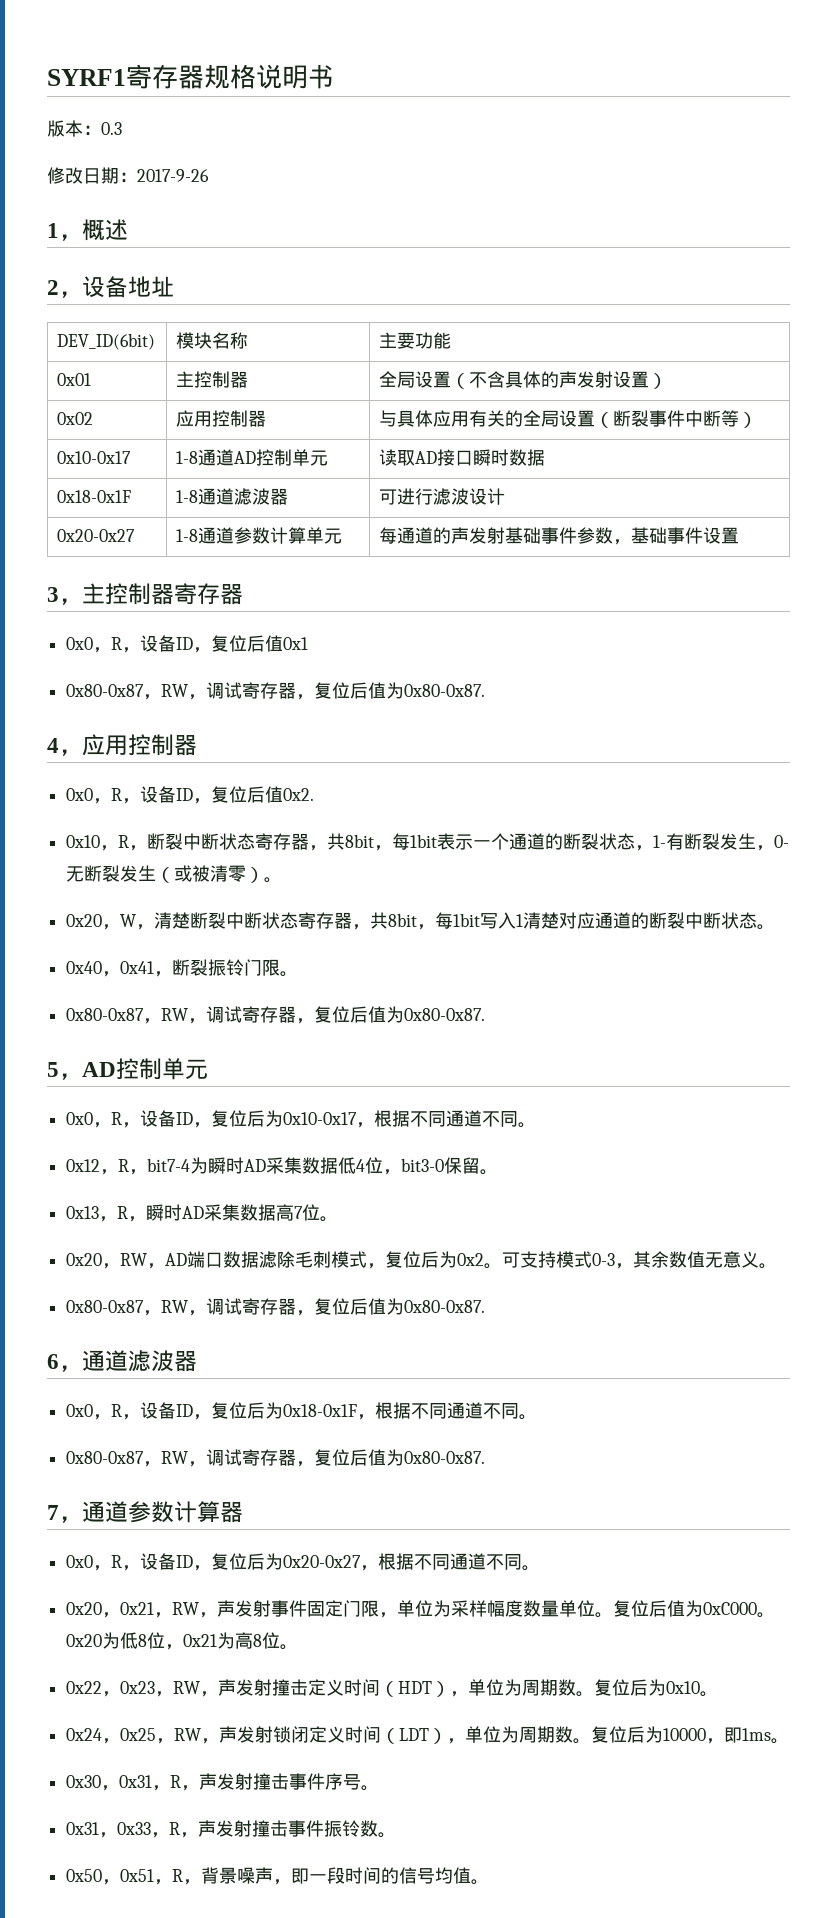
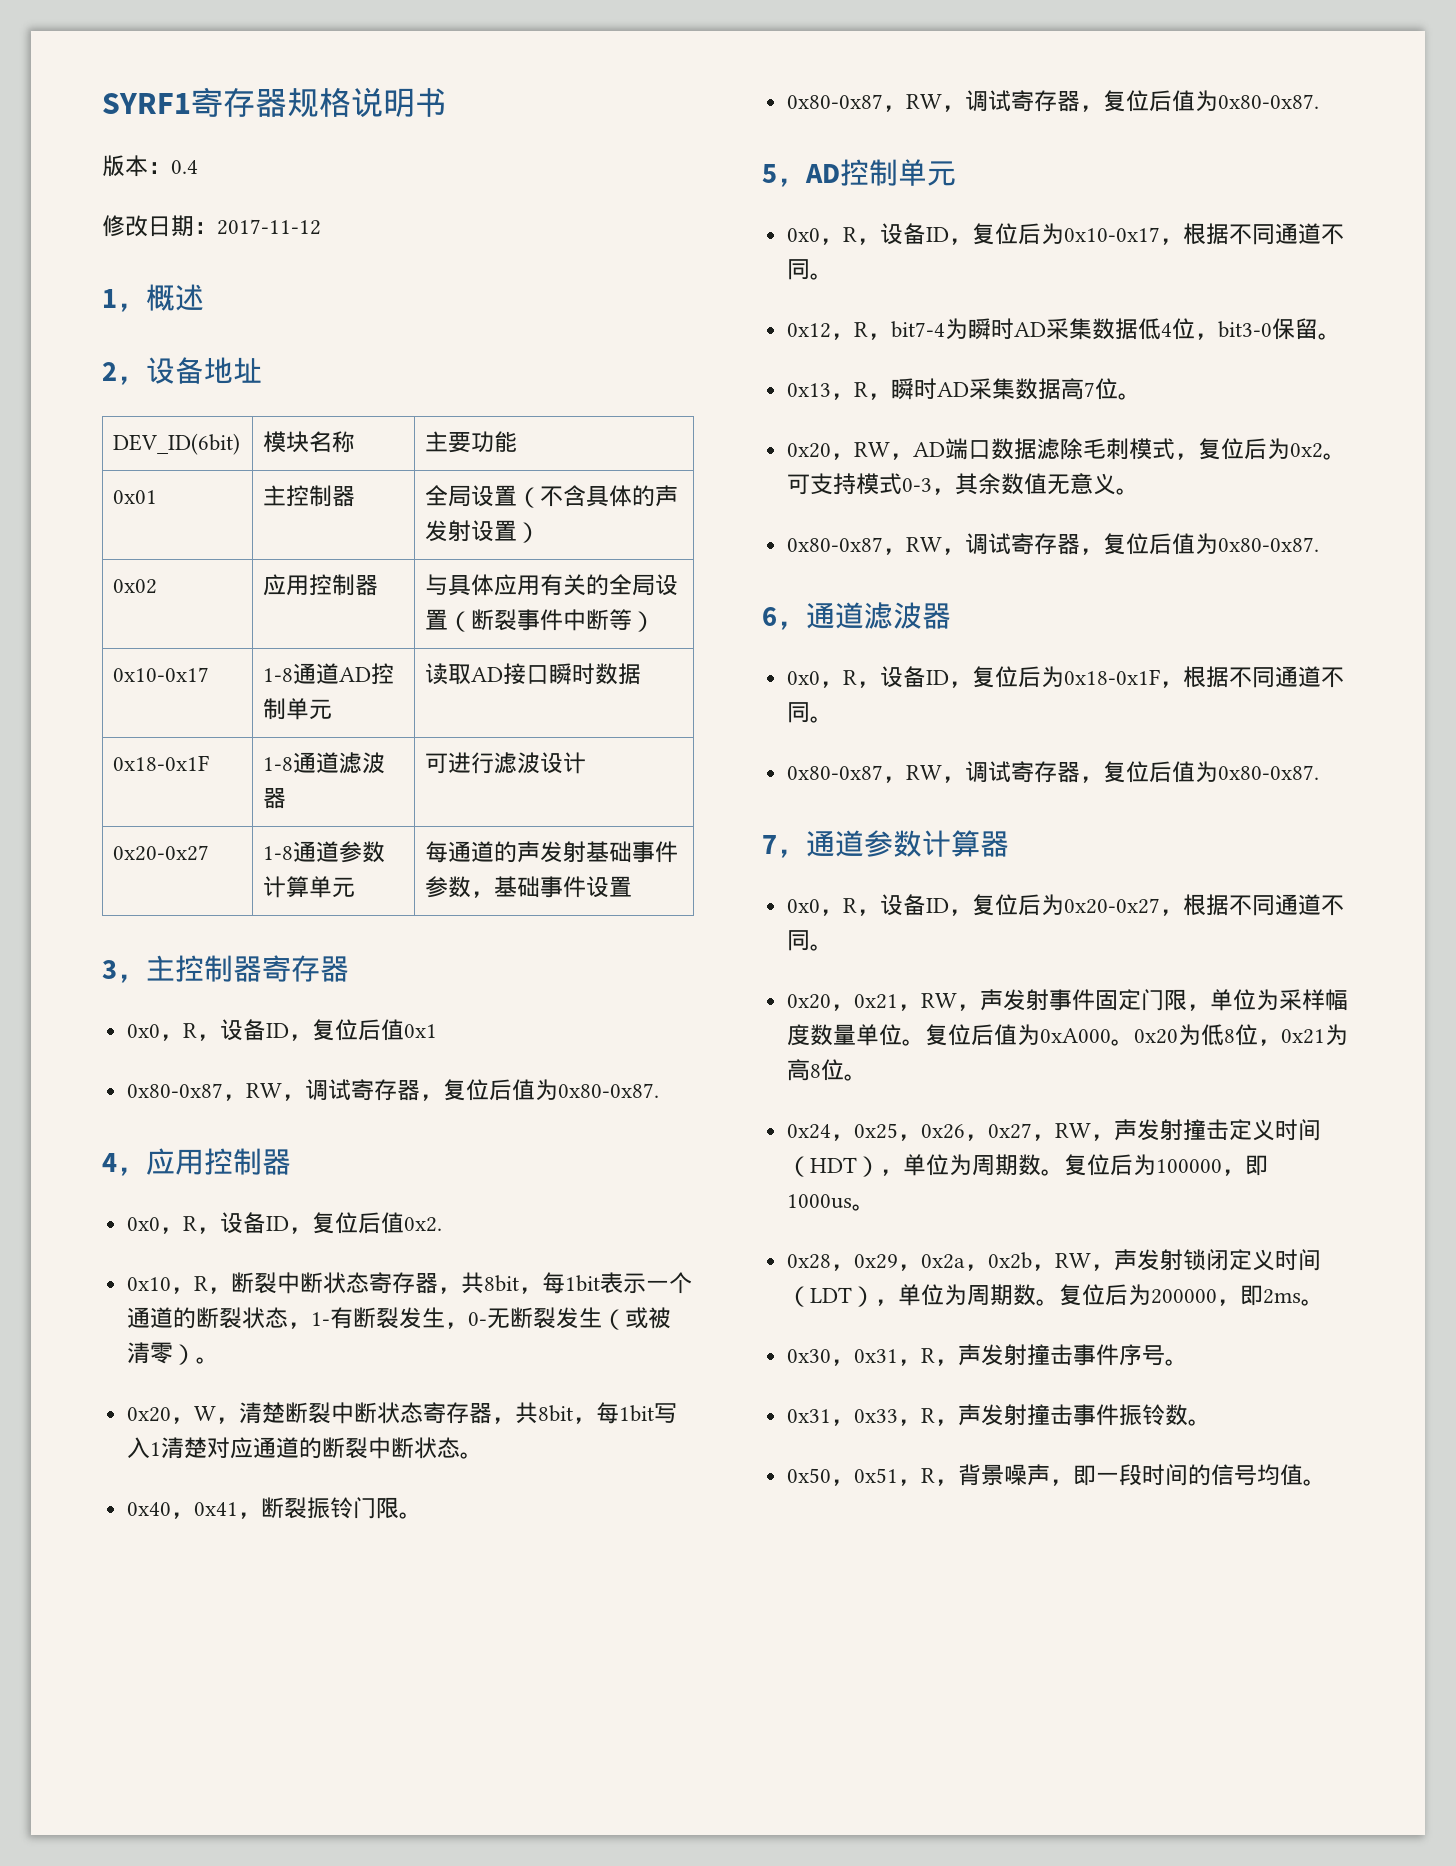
- 版本：0.3
+ 版本：0.4
- 修改日期：2017-9-26
+ 修改日期：2017-11-12
- 复位后值为0xC000。
+ 复位后值为0xA000。
- 0x22，0x23，RW，声发射撞击定义时间（HDT），单位为周期数。
+ 0x24，0x25，0x26，0x27，RW，声发射撞击定义时间（HDT），单位为周期数。
- 复位后为0x10。
- 0x24，0x25，RW，声发射锁闭定义时间（LDT），单位为周期数。
+ 复位后为100000，即1000us。
+ 0x28，0x29，0x2a，0x2b，RW，声发射锁闭定义时间（LDT），单位为周期数。
- 复位后为10000，即1ms。
+ 复位后为200000，即2ms。

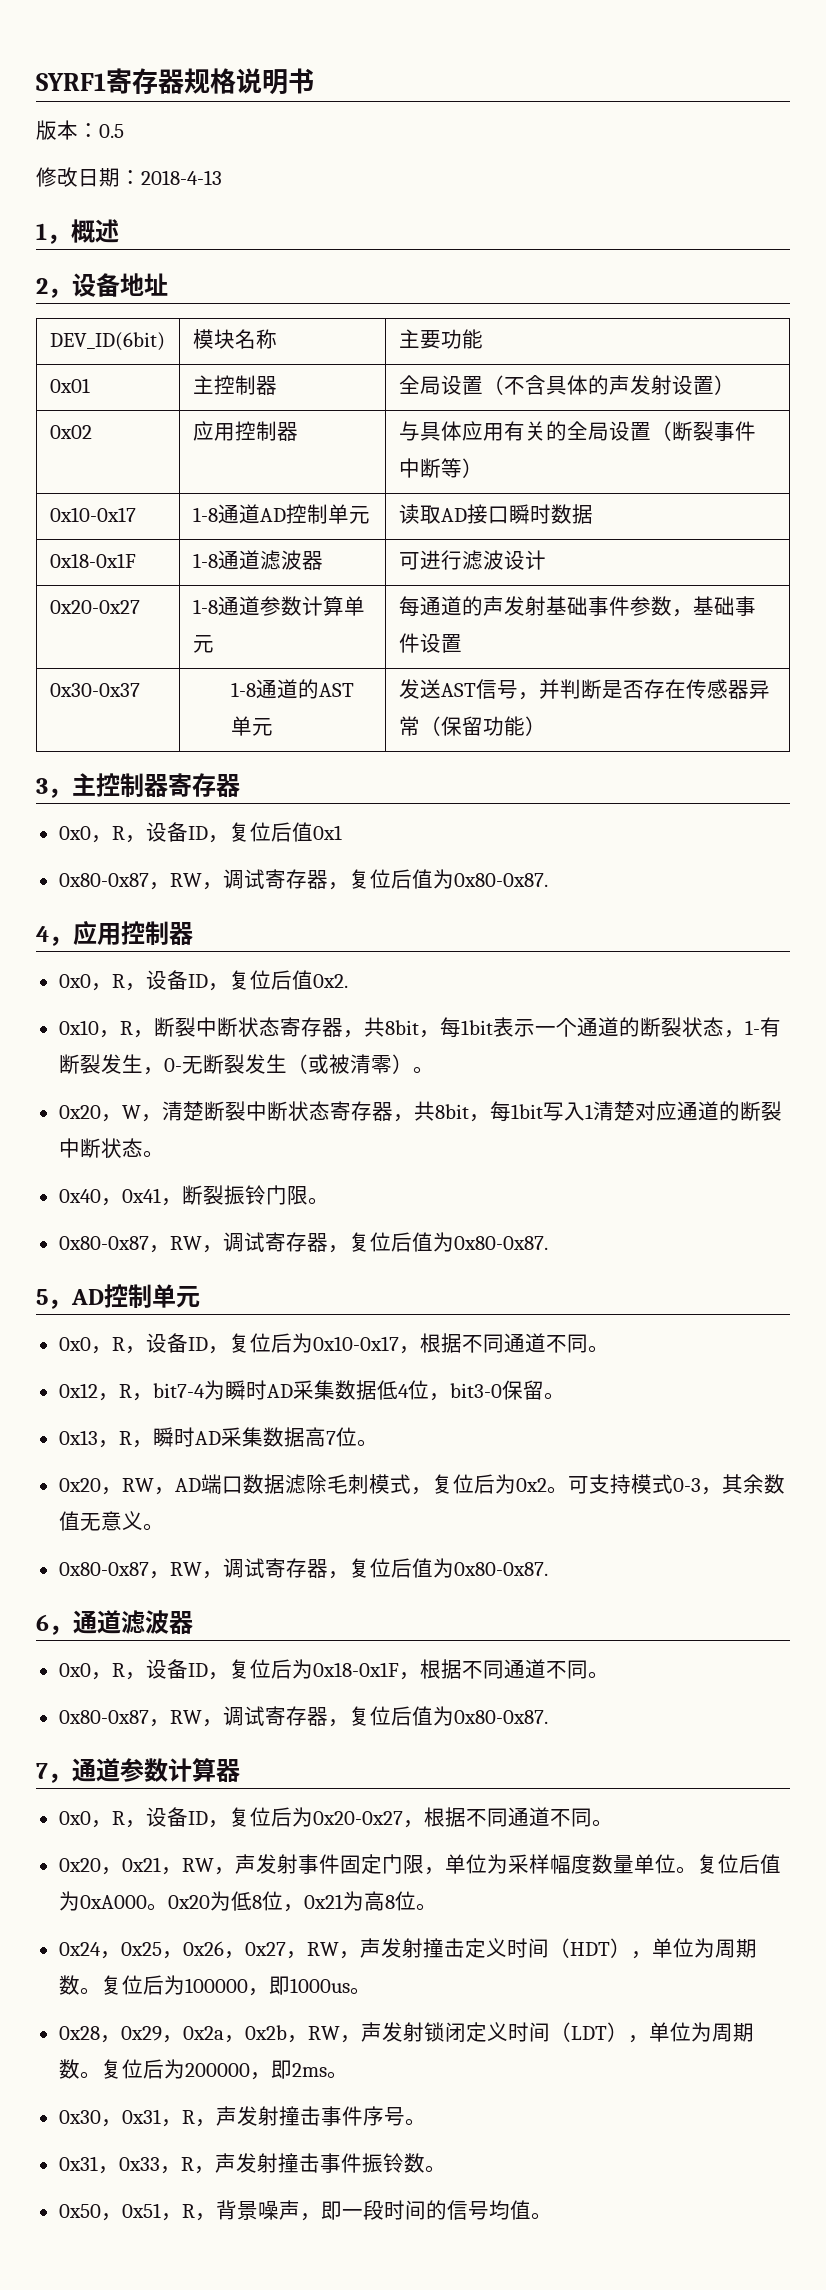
- 版本：0.4
+ 版本：0.5
- 修改日期：2017-11-12
+ 修改日期：2018-4-13
+ 0x30-0x37 | 1-8通道的AST单元 | 发送AST信号，并判断是否存在传感器异常（保留功能）

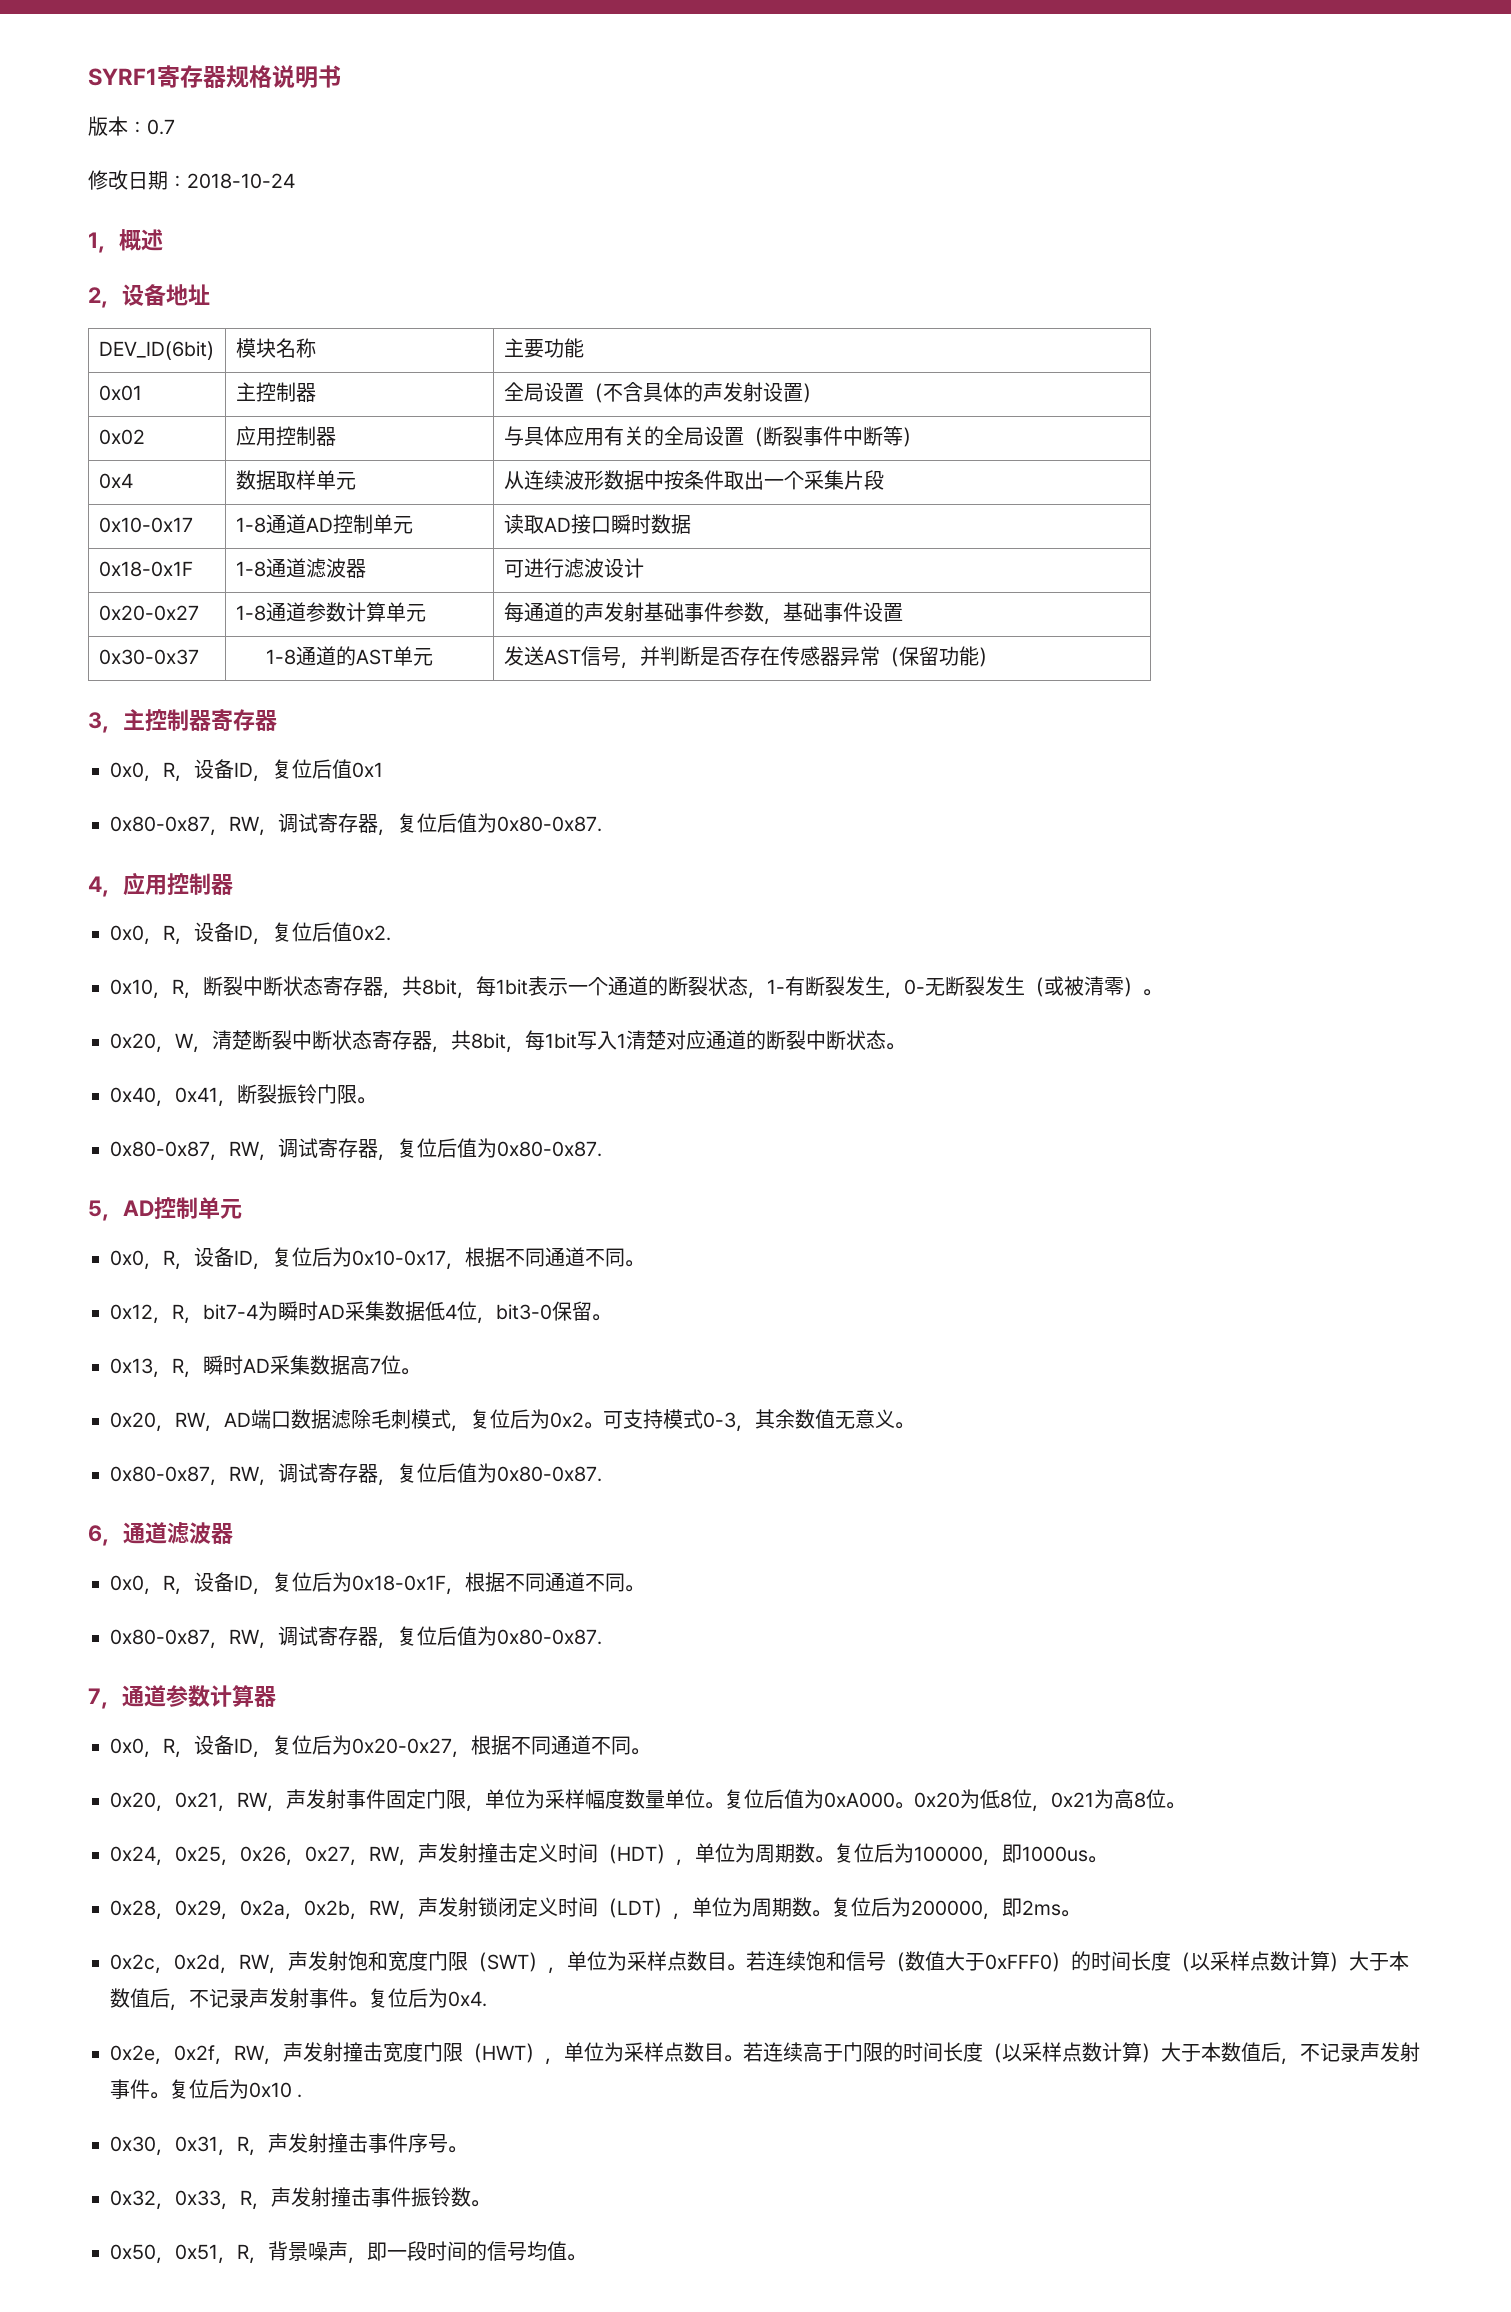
- 版本：0.5
+ 版本：0.7
- 修改日期：2018-4-13
+ 修改日期：2018-10-24
+ 0x4 | 数据取样单元 | 从连续波形数据中按条件取出一个采集片段
+ 0x2c，0x2d，RW，声发射饱和宽度门限（SWT），单位为采样点数目。若连续饱和信号（数值大于0xFFF0）的时间长度（以采样点数计算）大于本数值后，不记录声发射事件。复位后为0x4.
+ 0x2e，0x2f，RW，声发射撞击宽度门限（HWT），单位为采样点数目。若连续高于门限的时间长度（以采样点数计算）大于本数值后，不记录声发射事件。复位后为0x10 .
- 0x31，0x33，R，声发射撞击事件振铃数。
+ 0x32，0x33，R，声发射撞击事件振铃数。

